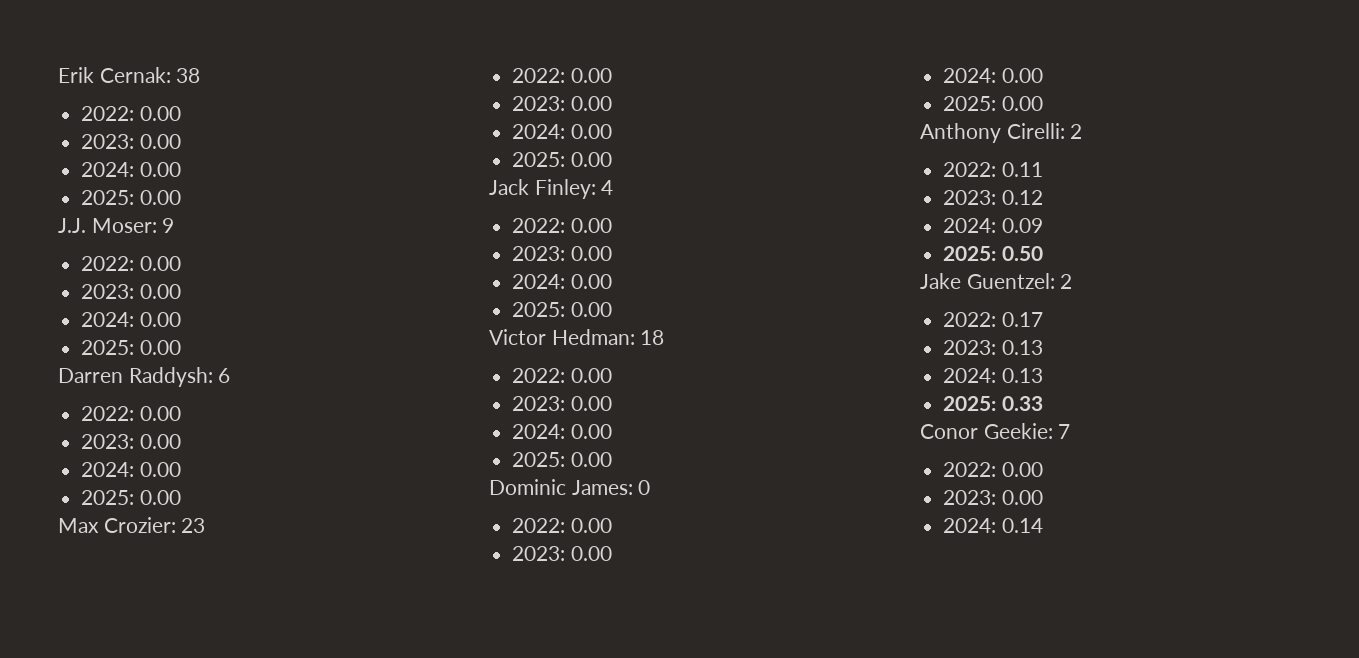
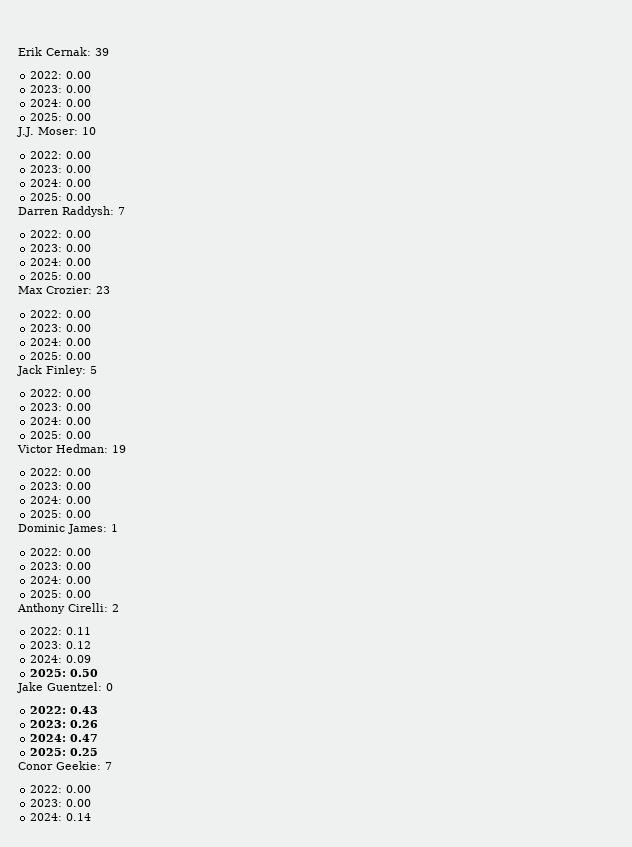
- Erik Cernak: 38
+ Erik Cernak: 39
- J.J. Moser: 9
+ J.J. Moser: 10
- Darren Raddysh: 6
+ Darren Raddysh: 7
- Jack Finley: 4
+ Jack Finley: 5
- Victor Hedman: 18
+ Victor Hedman: 19
- Dominic James: 0
+ Dominic James: 1
- Jake Guentzel: 2
- 2022: 0.17
- 2023: 0.13
- 2024: 0.13
- 2025: 0.33
+ Jake Guentzel: 0
+ 2022: 0.43
+ 2023: 0.26
+ 2024: 0.47
+ 2025: 0.25

